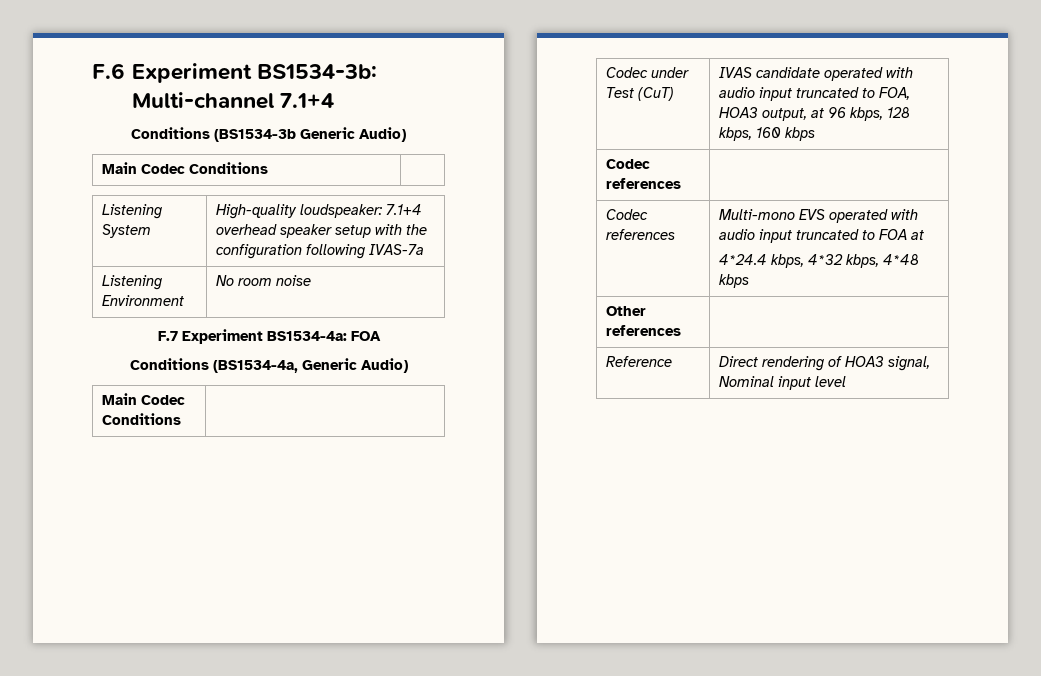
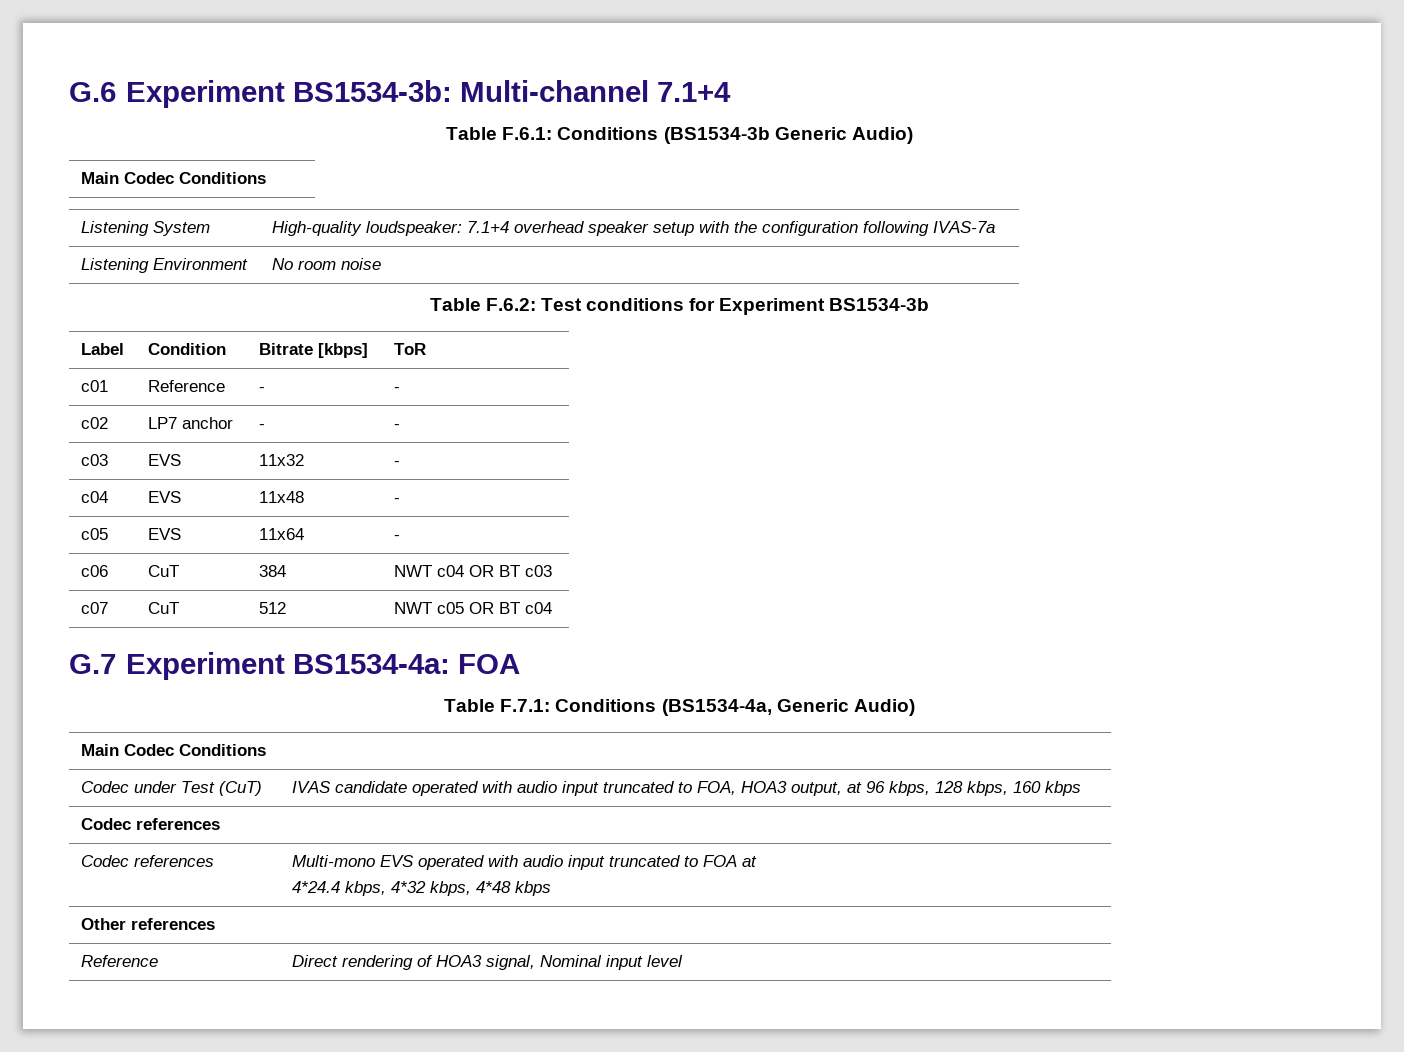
- F.6 Experiment BS1534-3b: Multi-channel 7.1+4
+ G.6 Experiment BS1534-3b: Multi-channel 7.1+4
- Conditions (BS1534-3b Generic Audio)
+ Table F.6.1: Conditions (BS1534-3b Generic Audio)
- F.7 Experiment BS1534-4a: FOA
+ Table F.6.2: Test conditions for Experiment BS1534-3b
+ Label | Condition | Bitrate [kbps] | ToR
+ c01 | Reference | - | -
+ c02 | LP7 anchor | - | -
+ c03 | EVS | 11x32 | -
+ c04 | EVS | 11x48 | -
+ c05 | EVS | 11x64 | -
+ c06 | CuT | 384 | NWT c04 OR BT c03
+ c07 | CuT | 512 | NWT c05 OR BT c04
+ G.7 Experiment BS1534-4a: FOA
- Conditions (BS1534-4a, Generic Audio)
+ Table F.7.1: Conditions (BS1534-4a, Generic Audio)

